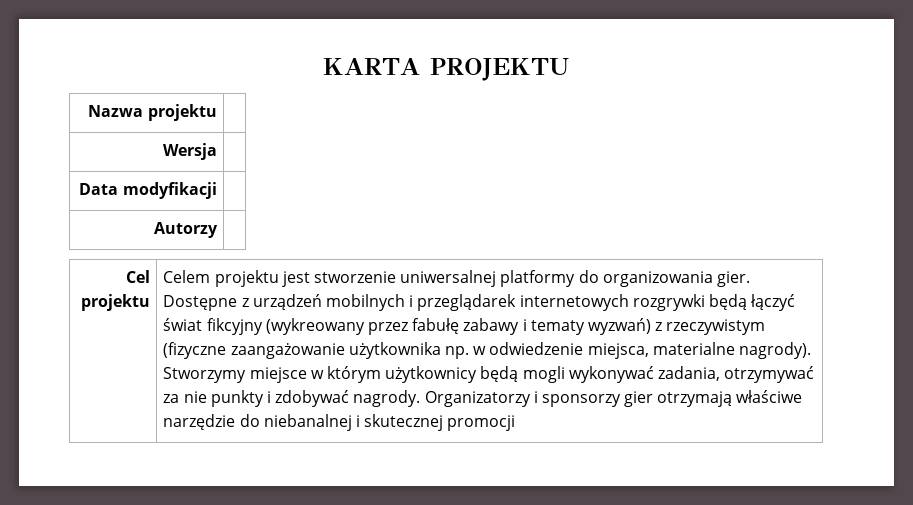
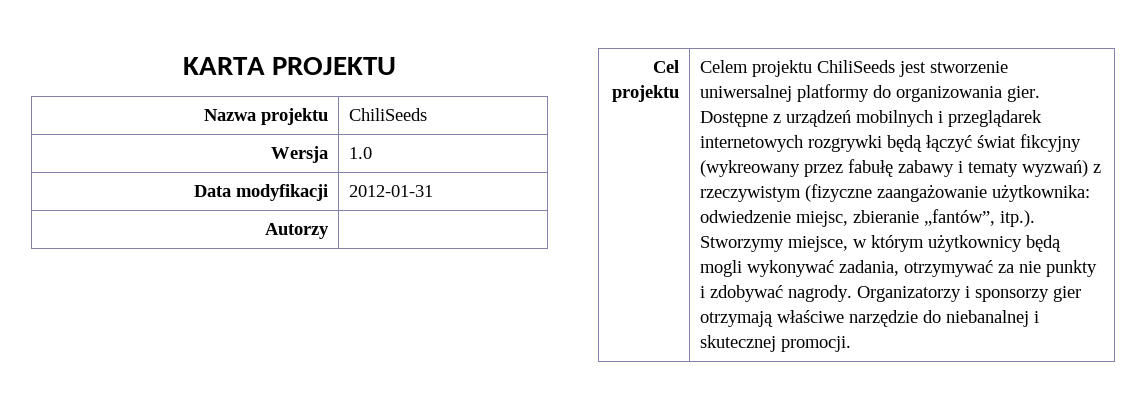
- Nazwa projektu |
+ Nazwa projektu | ChiliSeeds
- Wersja |
+ Wersja | 1.0
- Data modyfikacji |
+ Data modyfikacji | 2012-01-31
- Celem projektu jest stworzenie uniwersalnej platformy do organizowania gier.
+ Celem projektu ChiliSeeds jest stworzenie uniwersalnej platformy do organizowania gier.
- Dostępne z urządzeń mobilnych i przeglądarek internetowych rozgrywki będą łączyć świat fikcyjny (wykreowany przez fabułę zabawy i tematy wyzwań) z rzeczywistym (fizyczne zaangażowanie użytkownika np. w odwiedzenie miejsca, materialne nagrody). Stworzymy miejsce w którym użytkownicy będą mogli wykonywać zadania, otrzymywać za nie punkty i zdobywać nagrody.
+ Dostępne z urządzeń mobilnych i przeglądarek internetowych rozgrywki będą łączyć świat fikcyjny (wykreowany przez fabułę zabawy i tematy wyzwań) z rzeczywistym (fizyczne zaangażowanie użytkownika: odwiedzenie miejsc, zbieranie „fantów”, itp.). Stworzymy miejsce, w którym użytkownicy będą mogli wykonywać zadania, otrzymywać za nie punkty i zdobywać nagrody.
- Organizatorzy i sponsorzy gier otrzymają właściwe narzędzie do niebanalnej i skutecznej promocji
+ Organizatorzy i sponsorzy gier otrzymają właściwe narzędzie do niebanalnej i skutecznej promocji.

